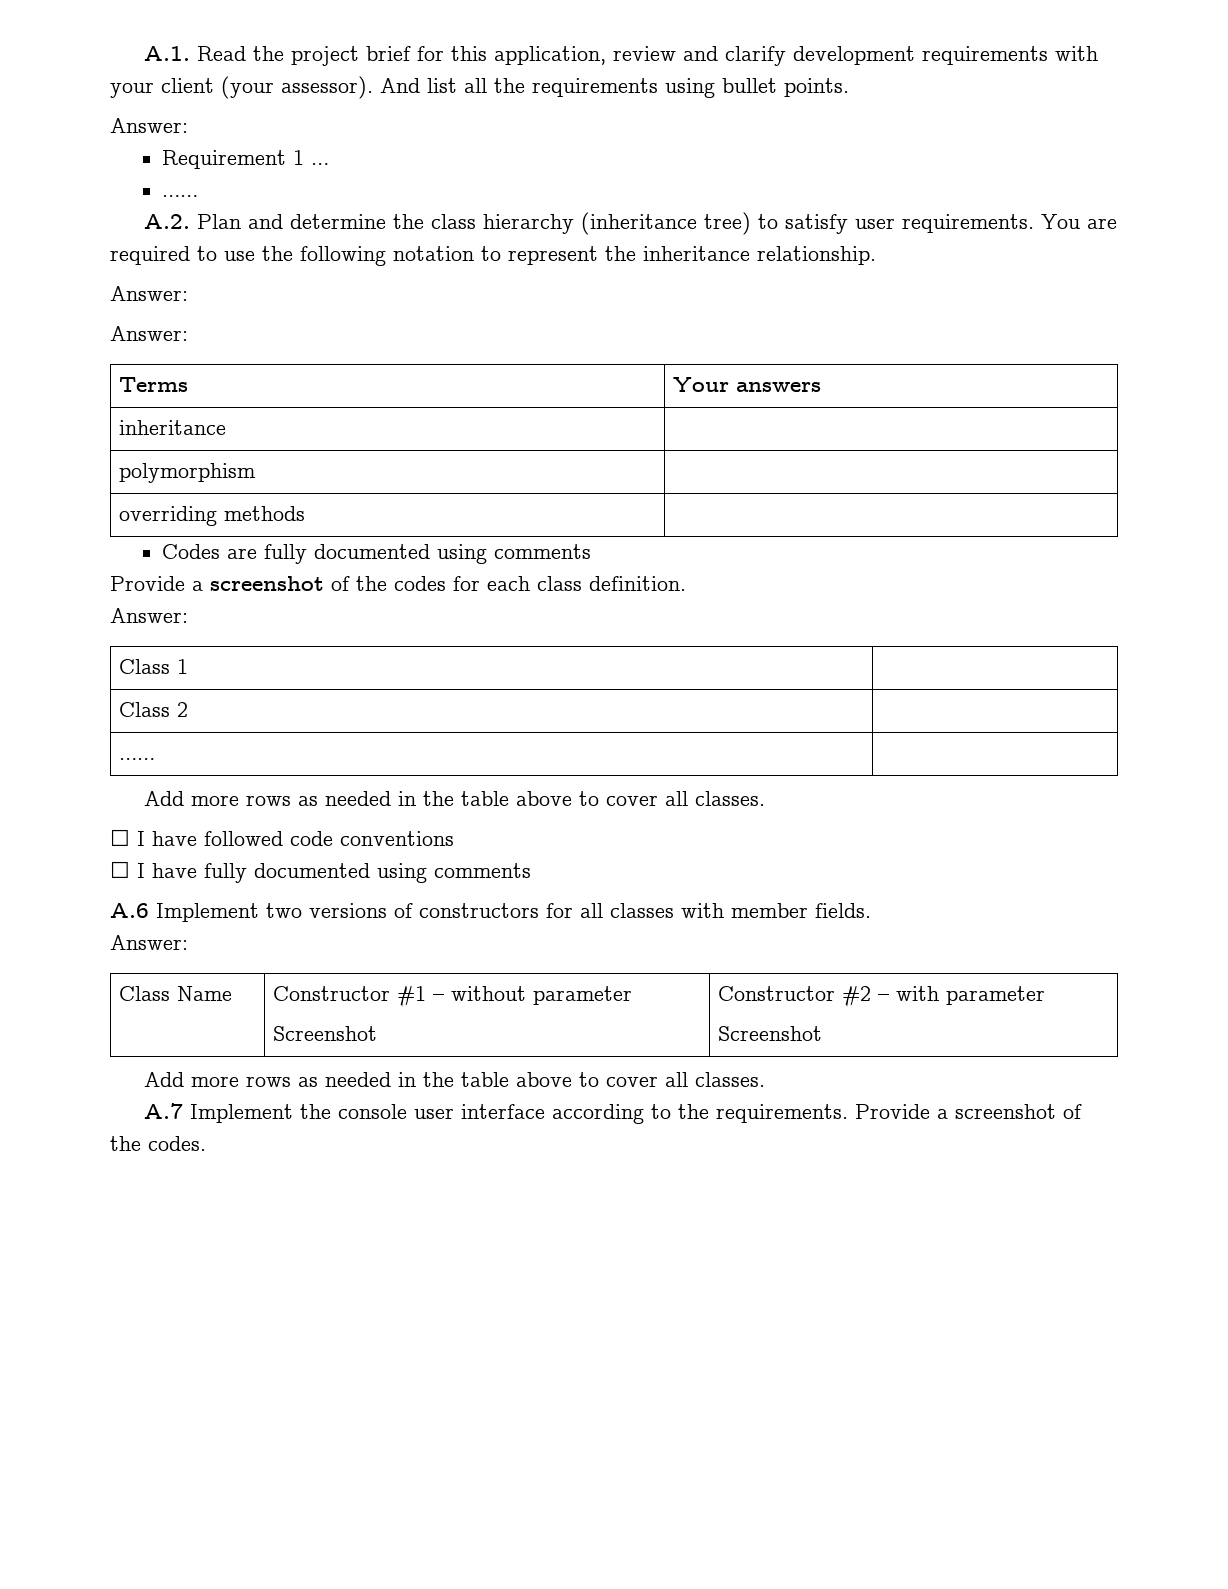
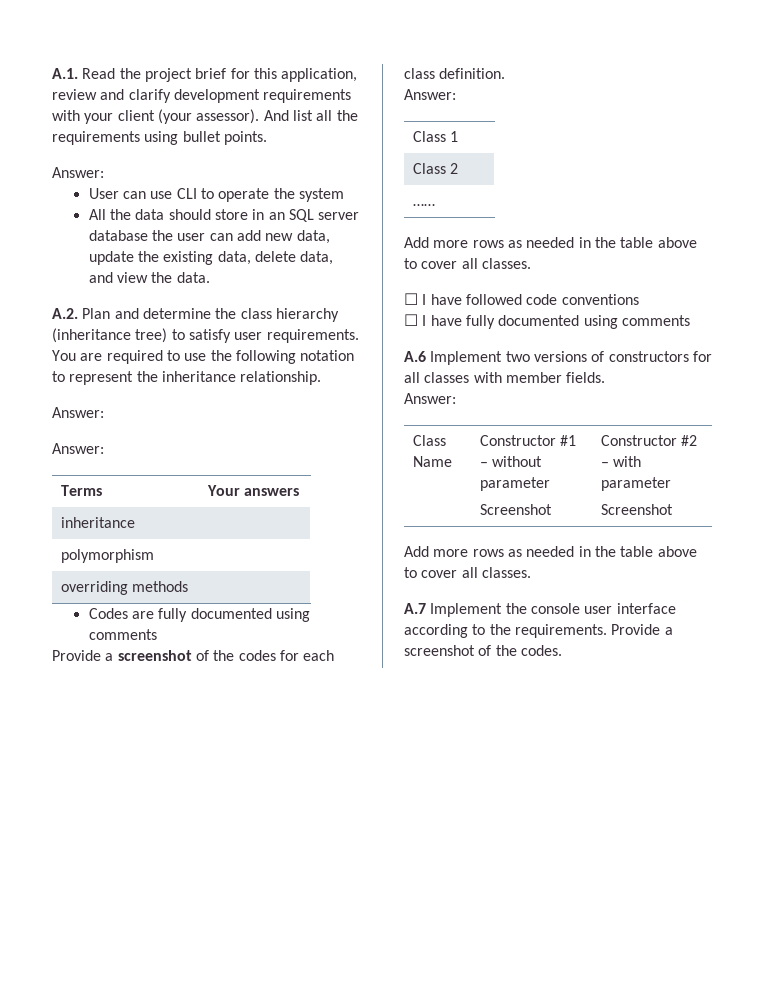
- Requirement 1 …
- ……
+ User can use CLI to operate the system
+ All the data should store in an SQL server database the user can add new data, update the existing data, delete data, and view the data.

